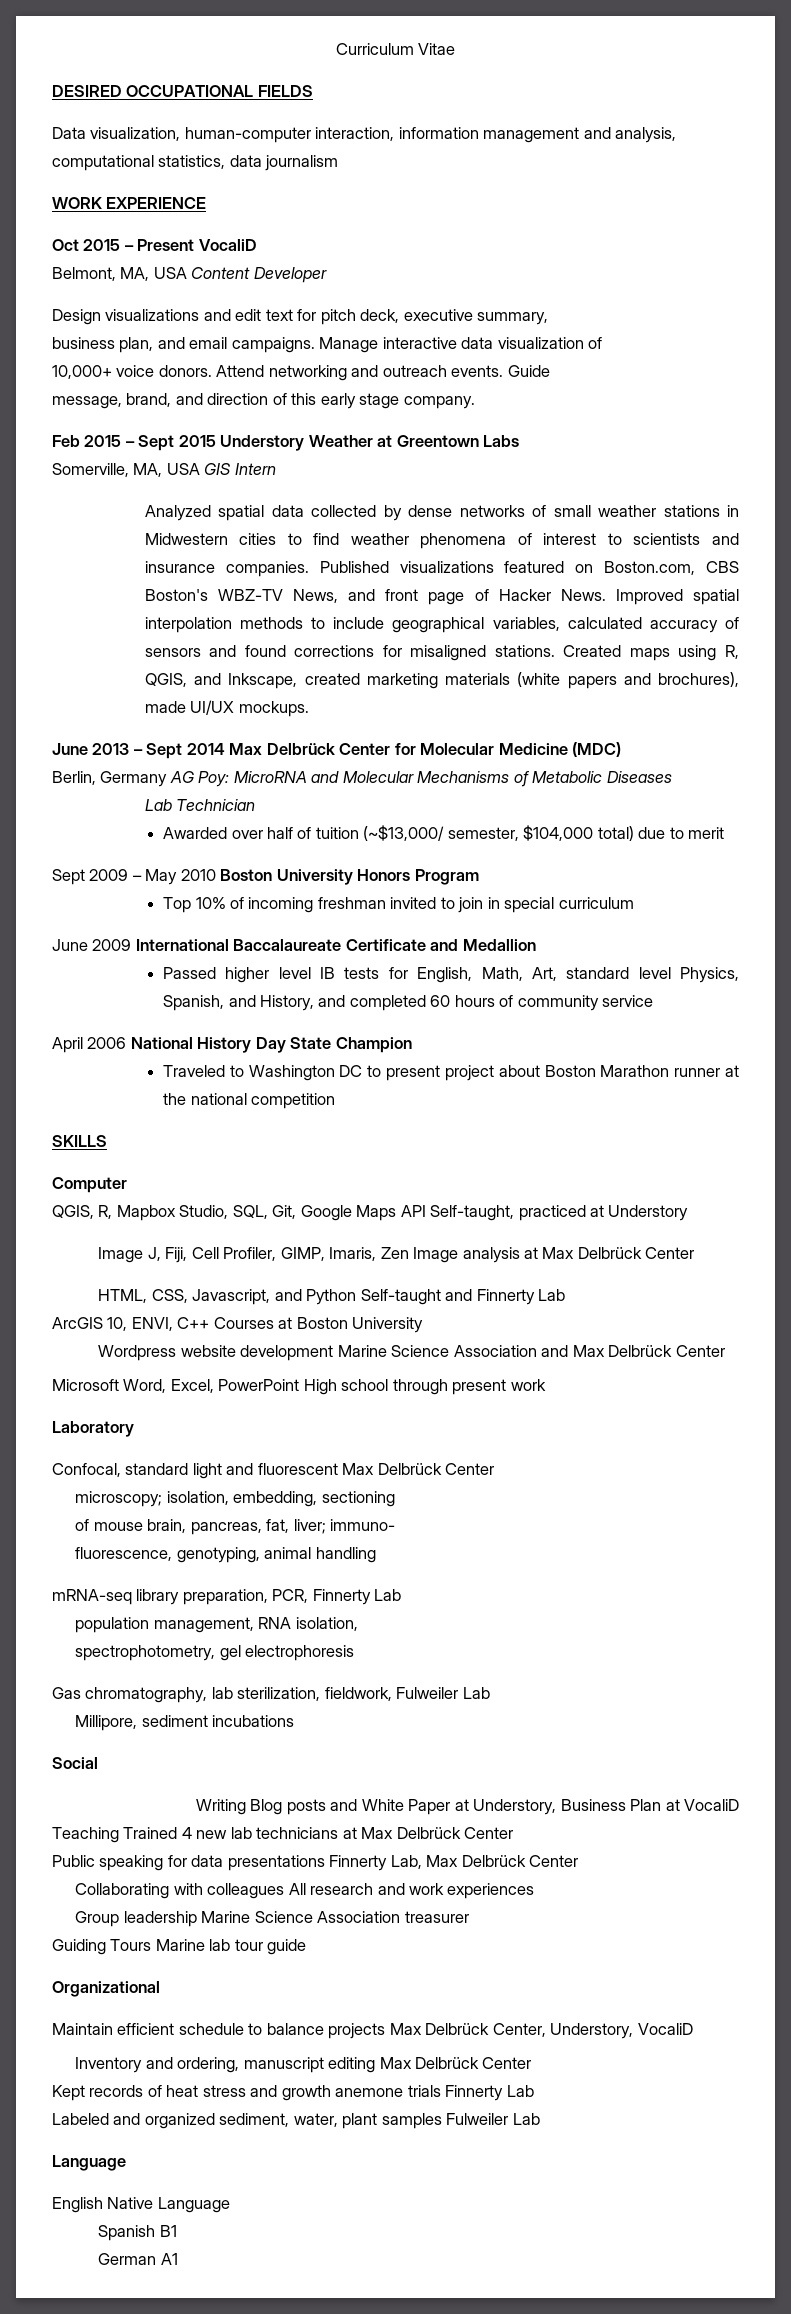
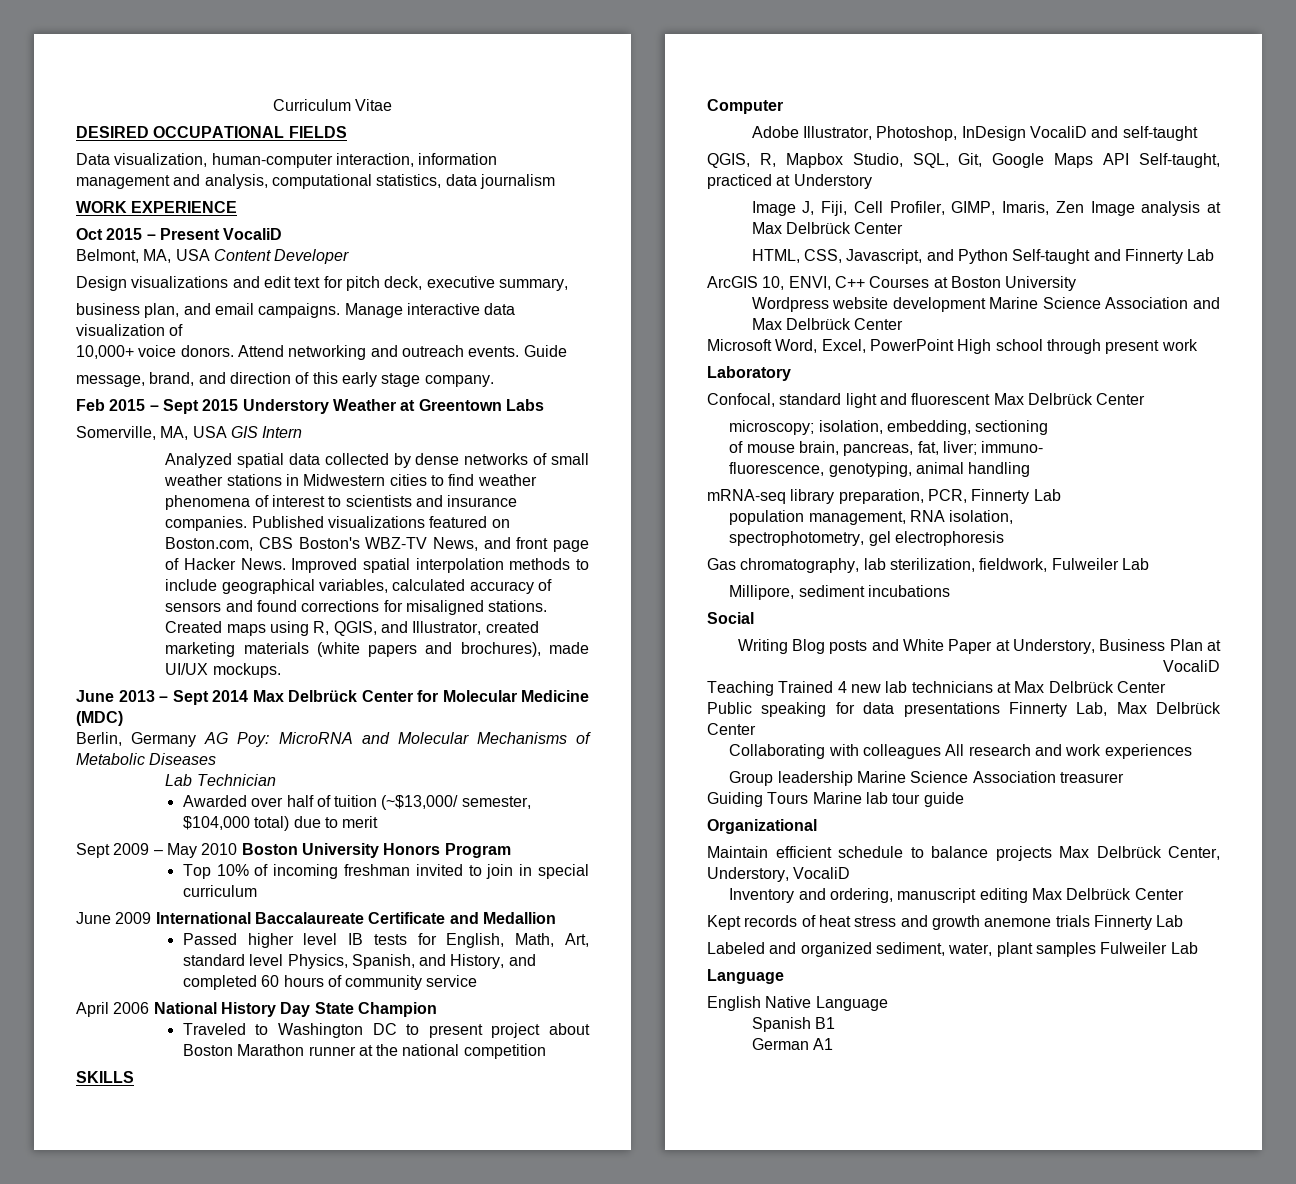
- Created maps using R, QGIS, and Inkscape, created marketing materials (white papers and brochures), made UI/UX mockups.
+ Created maps using R, QGIS, and Illustrator, created marketing materials (white papers and brochures), made UI/UX mockups.
+ Adobe Illustrator, Photoshop, InDesign VocaliD and self-taught

